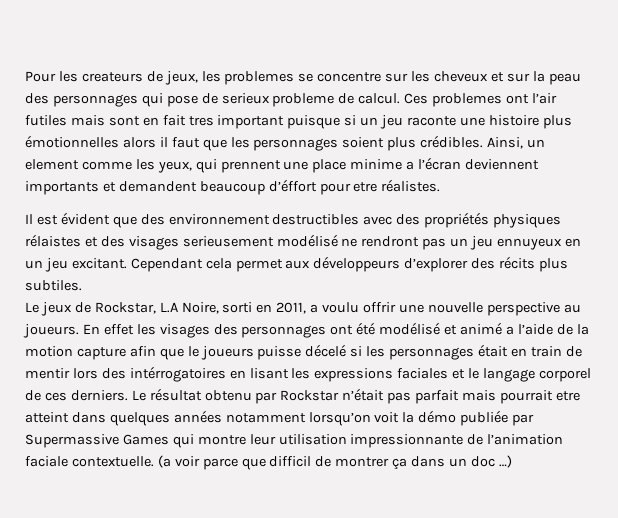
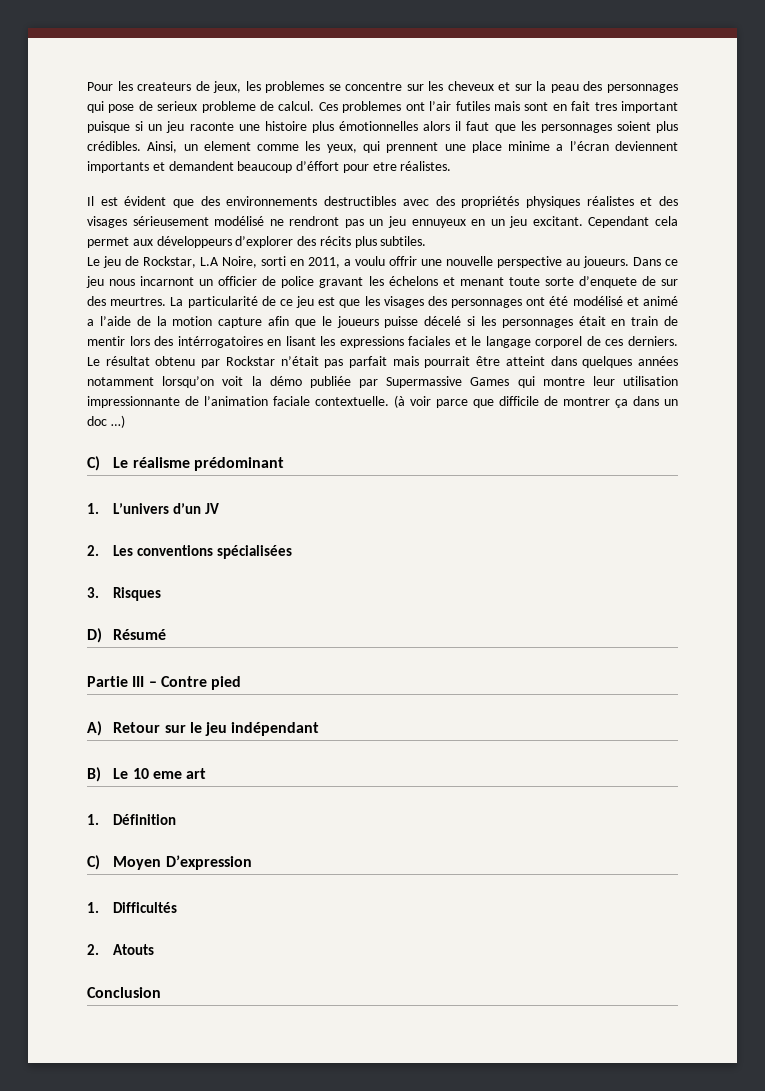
- Il est évident que des environnement destructibles avec des propriétés physiques rélaistes et des visages serieusement modélisé ne rendront pas un jeu ennuyeux en un jeu excitant.
+ Il est évident que des environnements destructibles avec des propriétés physiques réalistes et des visages sérieusement modélisé ne rendront pas un jeu ennuyeux en un jeu excitant.
- Le jeux de Rockstar, L.A Noire, sorti en 2011, a voulu offrir une nouvelle perspective au joueurs.
+ Le jeu de Rockstar, L.A Noire, sorti en 2011, a voulu offrir une nouvelle perspective au joueurs.
- En effet les visages des personnages ont été modélisé et animé a l’aide de la motion capture afin que le joueurs puisse décelé si les personnages était en train de mentir lors des intérrogatoires en lisant les expressions faciales et le langage corporel de ces derniers.
+ Dans ce jeu nous incarnont un officier de police gravant les échelons et menant toute sorte d’enquete de sur des meurtres. La particularité de ce jeu est que les visages des personnages ont été modélisé et animé a l’aide de la motion capture afin que le joueurs puisse décelé si les personnages était en train de mentir lors des intérrogatoires en lisant les expressions faciales et le langage corporel de ces derniers.
- Le résultat obtenu par Rockstar n’était pas parfait mais pourrait etre atteint dans quelques années notamment lorsqu’on voit la démo publiée par Supermassive Games qui montre leur utilisation impressionnante de l’animation faciale contextuelle.
+ Le résultat obtenu par Rockstar n’était pas parfait mais pourrait être atteint dans quelques années notamment lorsqu’on voit la démo publiée par Supermassive Games qui montre leur utilisation impressionnante de l’animation faciale contextuelle.
- (a voir parce que difficil de montrer ça dans un doc …)
+ (à voir parce que difficile de montrer ça dans un doc …)
+ C) Le réalisme prédominant
+ 1. L’univers d’un JV
+ 2. Les conventions spécialisées
+ 3. Risques
+ D) Résumé
+ Partie III – Contre pied
+ A) Retour sur le jeu indépendant
+ B) Le 10 eme art
+ 1. Définition
+ C) Moyen D’expression
+ 1. Difficultés
+ 2. Atouts
+ Conclusion

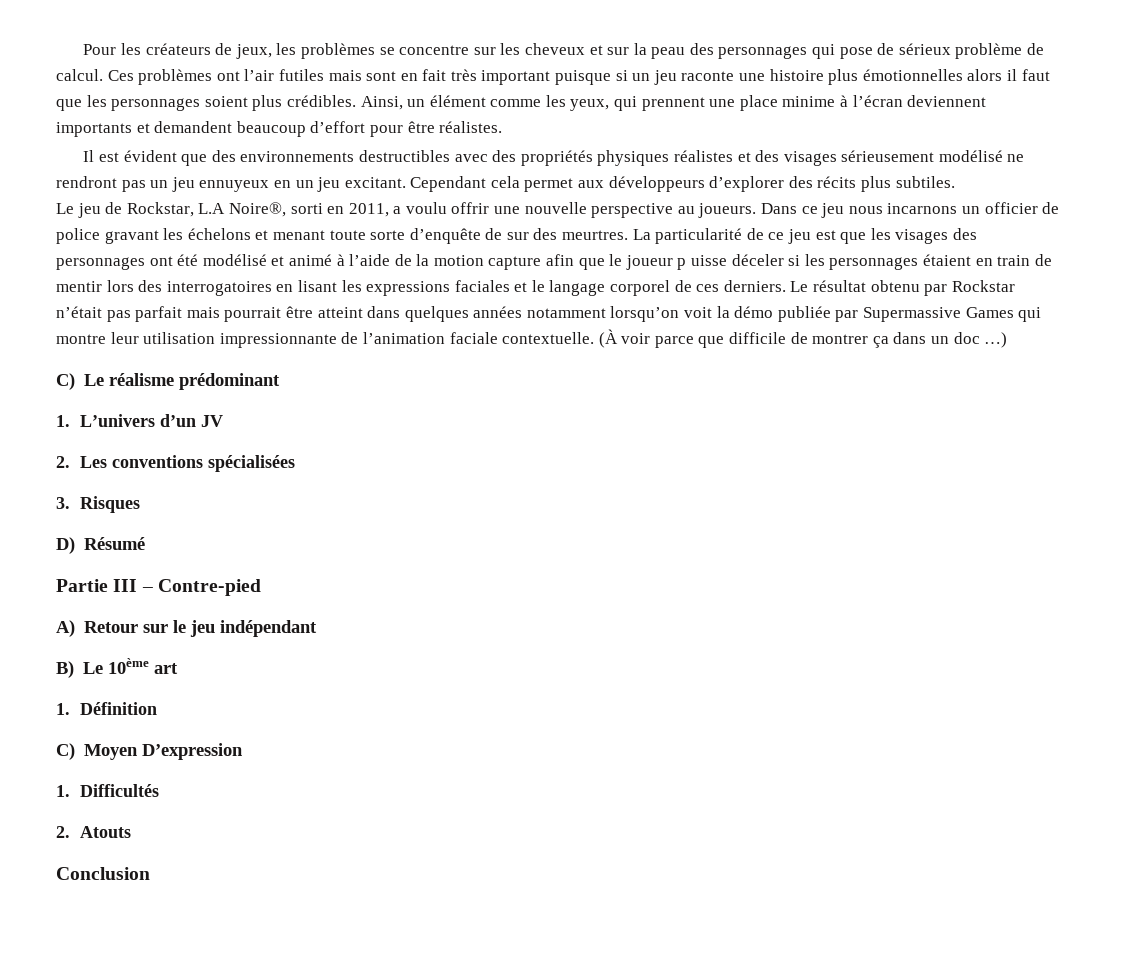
- Pour les createurs de jeux, les problemes se concentre sur les cheveux et sur la peau des personnages qui pose de serieux probleme de calcul.
+ Pour les créateurs de jeux, les problèmes se concentre sur les cheveux et sur la peau des personnages qui pose de sérieux problème de calcul.
- Ces problemes ont l’air futiles mais sont en fait tres important puisque si un jeu raconte une histoire plus émotionnelles alors il faut que les personnages soient plus crédibles.
+ Ces problèmes ont l’air futiles mais sont en fait très important puisque si un jeu raconte une histoire plus émotionnelles alors il faut que les personnages soient plus crédibles.
- Ainsi, un element comme les yeux, qui prennent une place minime a l’écran deviennent importants et demandent beaucoup d’éffort pour etre réalistes.
+ Ainsi, un élément comme les yeux, qui prennent une place minime à l’écran deviennent importants et demandent beaucoup d’effort pour être réalistes.
- Le jeu de Rockstar, L.A Noire, sorti en 2011, a voulu offrir une nouvelle perspective au joueurs.
+ Le jeu de Rockstar, L.A Noire®, sorti en 2011, a voulu offrir une nouvelle perspective au joueurs.
- Dans ce jeu nous incarnont un officier de police gravant les échelons et menant toute sorte d’enquete de sur des meurtres.
+ Dans ce jeu nous incarnons un officier de police gravant les échelons et menant toute sorte d’enquête de sur des meurtres.
- La particularité de ce jeu est que les visages des personnages ont été modélisé et animé a l’aide de la motion capture afin que le joueurs puisse décelé si les personnages était en train de mentir lors des intérrogatoires en lisant les expressions faciales et le langage corporel de ces derniers.
+ La particularité de ce jeu est que les visages des personnages ont été modélisé et animé à l’aide de la motion capture afin que le joueur p uisse déceler si les personnages étaient en train de mentir lors des interrogatoires en lisant les expressions faciales et le langage corporel de ces derniers.
- (à voir parce que difficile de montrer ça dans un doc …)
+ (À voir parce que difficile de montrer ça dans un doc …)
- Partie III – Contre pied
+ Partie III – Contre-pied
- B) Le 10 eme art
+ B) Le 10ème art

